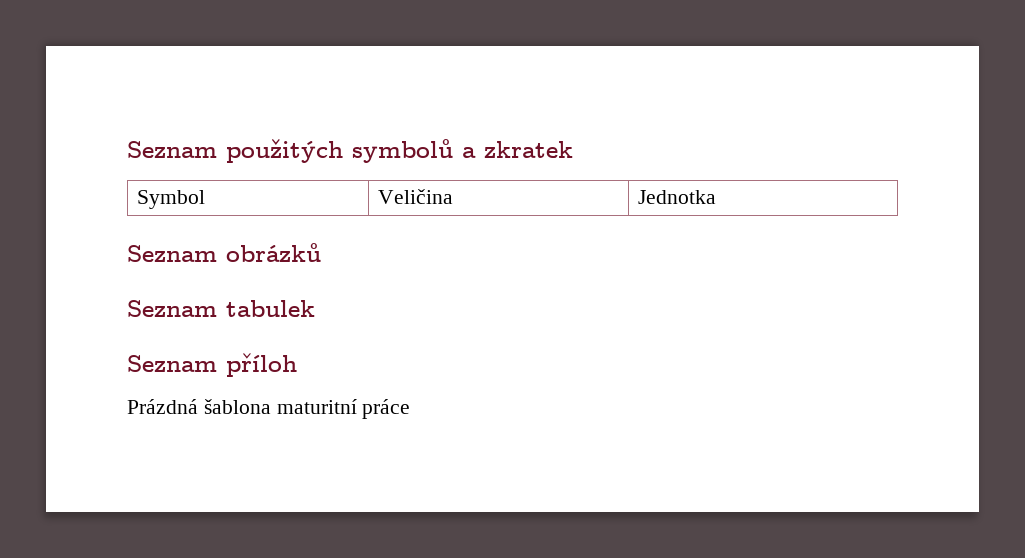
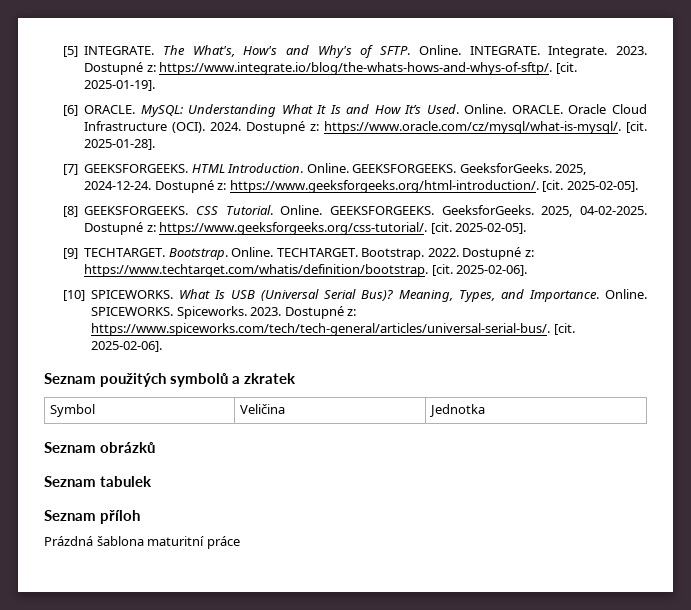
+ [5] INTEGRATE. The What's, How's and Why's of SFTP. Online. INTEGRATE. Integrate. 2023. Dostupné z: https://www.integrate.io/blog/the-whats-hows-and-whys-of-sftp/. [cit. 2025-01-19].
+ [6] ORACLE. MySQL: Understanding What It Is and How It’s Used. Online. ORACLE. Oracle Cloud Infrastructure (OCI). 2024. Dostupné z: https://www.oracle.com/cz/mysql/what-is-mysql/. [cit. 2025-01-28].
+ [7] GEEKSFORGEEKS. HTML Introduction. Online. GEEKSFORGEEKS. GeeksforGeeks. 2025, 2024-12-24. Dostupné z: https://www.geeksforgeeks.org/html-introduction/. [cit. 2025-02-05].
+ [8] GEEKSFORGEEKS. CSS Tutorial. Online. GEEKSFORGEEKS. GeeksforGeeks. 2025, 04-02-2025. Dostupné z: https://www.geeksforgeeks.org/css-tutorial/. [cit. 2025-02-05].
+ [9] TECHTARGET. Bootstrap. Online. TECHTARGET. Bootstrap. 2022. Dostupné z: https://www.techtarget.com/whatis/definition/bootstrap. [cit. 2025-02-06].
+ [10] SPICEWORKS. What Is USB (Universal Serial Bus)? Meaning, Types, and Importance. Online. SPICEWORKS. Spiceworks. 2023. Dostupné z: https://www.spiceworks.com/tech/tech-general/articles/universal-serial-bus/. [cit. 2025-02-06].

